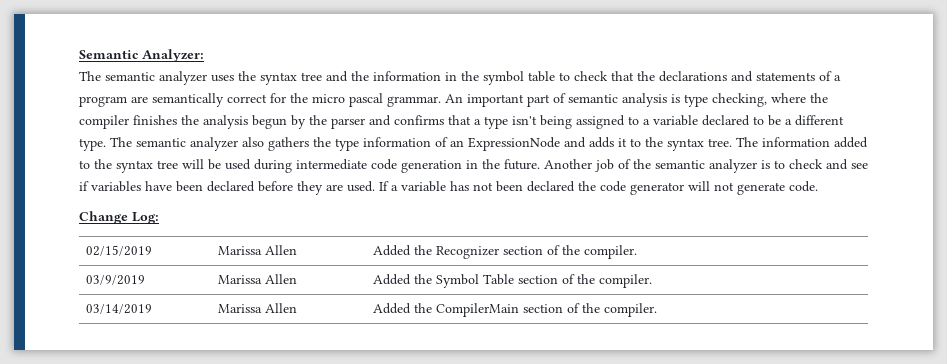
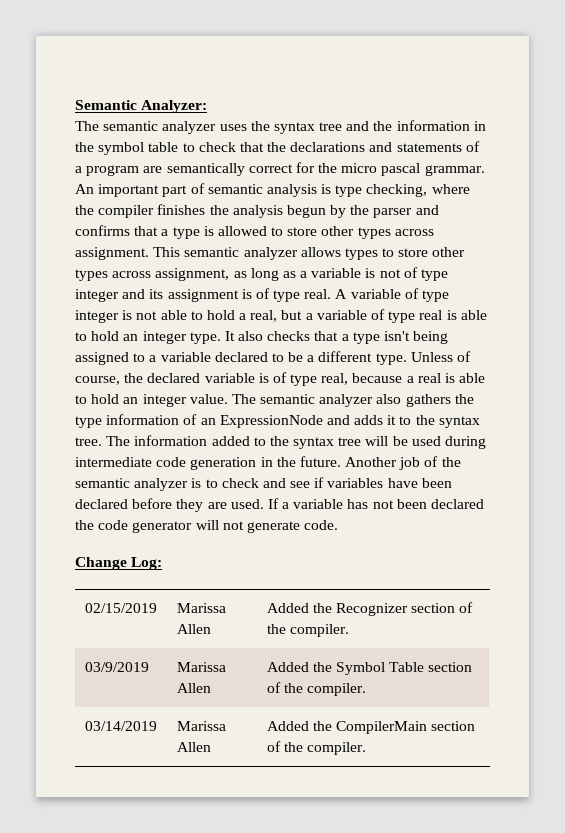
- An important part of semantic analysis is type checking, where the compiler finishes the analysis begun by the parser and confirms that a type isn't being assigned to a variable declared to be a different type.
+ An important part of semantic analysis is type checking, where the compiler finishes the analysis begun by the parser and confirms that a type is allowed to store other types across assignment. This semantic analyzer allows types to store other types across assignment, as long as a variable is not of type integer and its assignment is of type real. A variable of type integer is not able to hold a real, but a variable of type real is able to hold an integer type. It also checks that a type isn't being assigned to a variable declared to be a different type.
+ Unless of course, the declared variable is of type real, because a real is able to hold an integer value.

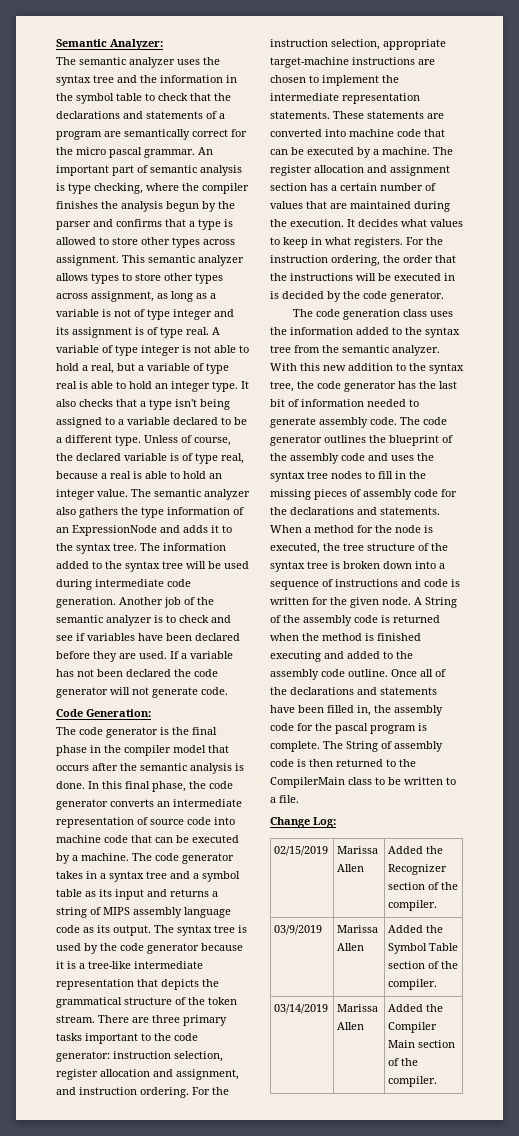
- The information added to the syntax tree will be used during intermediate code generation in the future.
+ The information added to the syntax tree will be used during intermediate code generation.
+ Code Generation:
+ The code generator is the final phase in the compiler model that occurs after the semantic analysis is done. In this final phase, the code generator converts an intermediate representation of source code into machine code that can be executed by a machine. The code generator takes in a syntax tree and a symbol table as its input and returns a string of MIPS assembly language code as its output. The syntax tree is used by the code generator because it is a tree-like intermediate representation that depicts the grammatical structure of the token stream. There are three primary tasks important to the code generator: instruction selection, register allocation and assignment, and instruction ordering. For the instruction selection, appropriate target-machine instructions are chosen to implement the intermediate representation statements. These statements are converted into machine code that can be executed by a machine. The register allocation and assignment section has a certain number of values that are maintained during the execution. It decides what values to keep in what registers. For the instruction ordering, the order that the instructions will be executed in is decided by the code generator.
+ The code generation class uses the information added to the syntax tree from the semantic analyzer. With this new addition to the syntax tree, the code generator has the last bit of information needed to generate assembly code. The code generator outlines the blueprint of the assembly code and uses the syntax tree nodes to fill in the missing pieces of assembly code for the declarations and statements. When a method for the node is executed, the tree structure of the syntax tree is broken down into a sequence of instructions and code is written for the given node. A String of the assembly code is returned when the method is finished executing and added to the assembly code outline. Once all of the declarations and statements have been filled in, the assembly code for the pascal program is complete. The String of assembly code is then returned to the CompilerMain class to be written to a file.
- 03/14/2019 | Marissa Allen | Added the CompilerMain section of the compiler.
+ 03/14/2019 | Marissa Allen | Added the Compiler Main section of the compiler.

